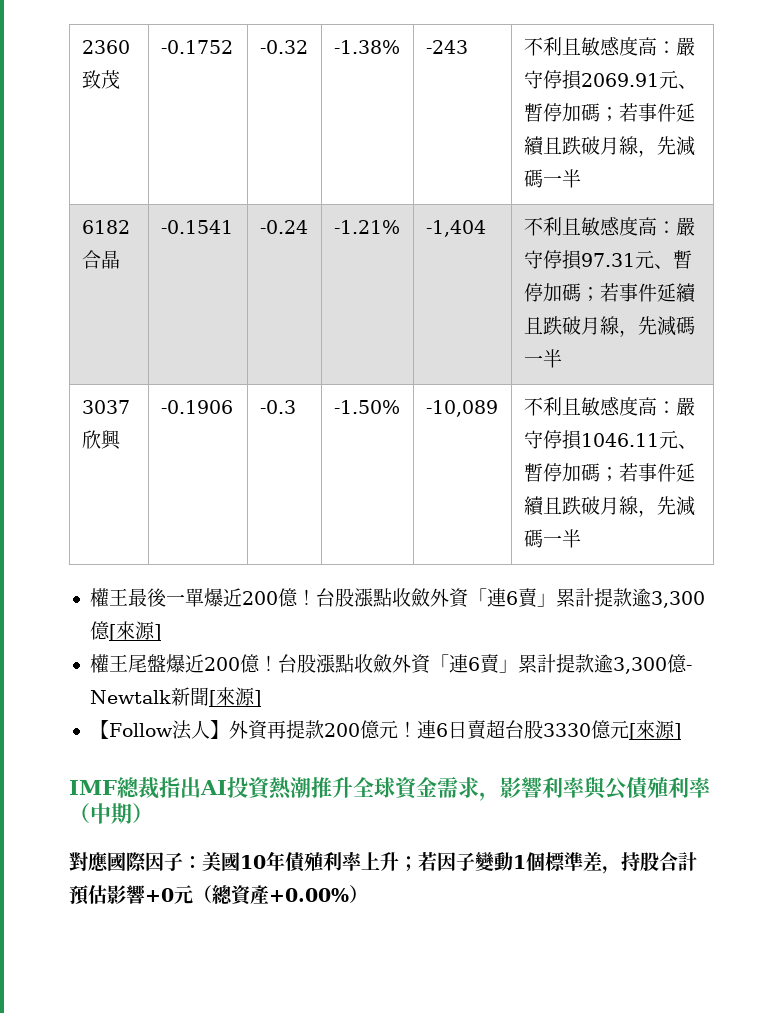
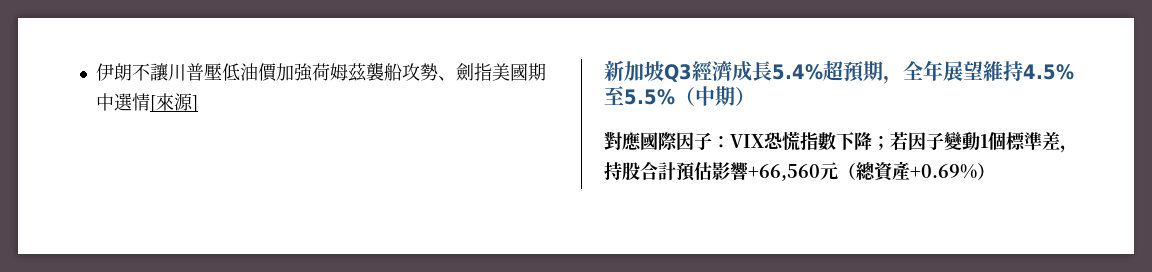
- 2360致茂 | -0.1752 | -0.32 | -1.38% | -243 | 不利且敏感度高：嚴守停損2069.91元、暫停加碼；若事件延續且跌破月線，先減碼一半
- 6182合晶 | -0.1541 | -0.24 | -1.21% | -1,404 | 不利且敏感度高：嚴守停損97.31元、暫停加碼；若事件延續且跌破月線，先減碼一半
- 3037欣興 | -0.1906 | -0.3 | -1.50% | -10,089 | 不利且敏感度高：嚴守停損1046.11元、暫停加碼；若事件延續且跌破月線，先減碼一半
- 權王最後一單爆近200億！台股漲點收斂外資「連6賣」累計提款逾3,300億[來源]
- 權王尾盤爆近200億！台股漲點收斂外資「連6賣」累計提款逾3,300億- Newtalk新聞[來源]
- 【Follow法人】外資再提款200億元！連6日賣超台股3330億元[來源]
- IMF總裁指出AI投資熱潮推升全球資金需求，影響利率與公債殖利率（中期）
+ 伊朗不讓川普壓低油價加強荷姆茲襲船攻勢、劍指美國期中選情[來源]
+ 新加坡Q3經濟成長5.4%超預期，全年展望維持4.5%至5.5%（中期）
- 對應國際因子：美國10年債殖利率上升；若因子變動1個標準差，持股合計預估影響+0元（總資產+0.00%）
+ 對應國際因子：VIX恐慌指數下降；若因子變動1個標準差，持股合計預估影響+66,560元（總資產+0.69%）

